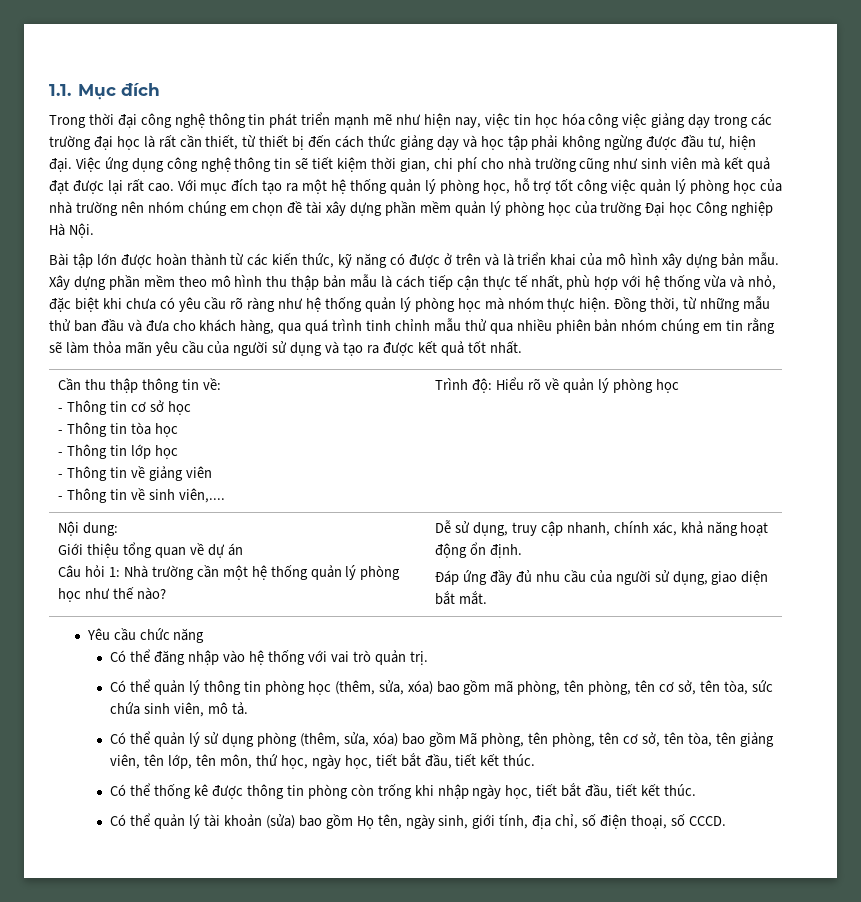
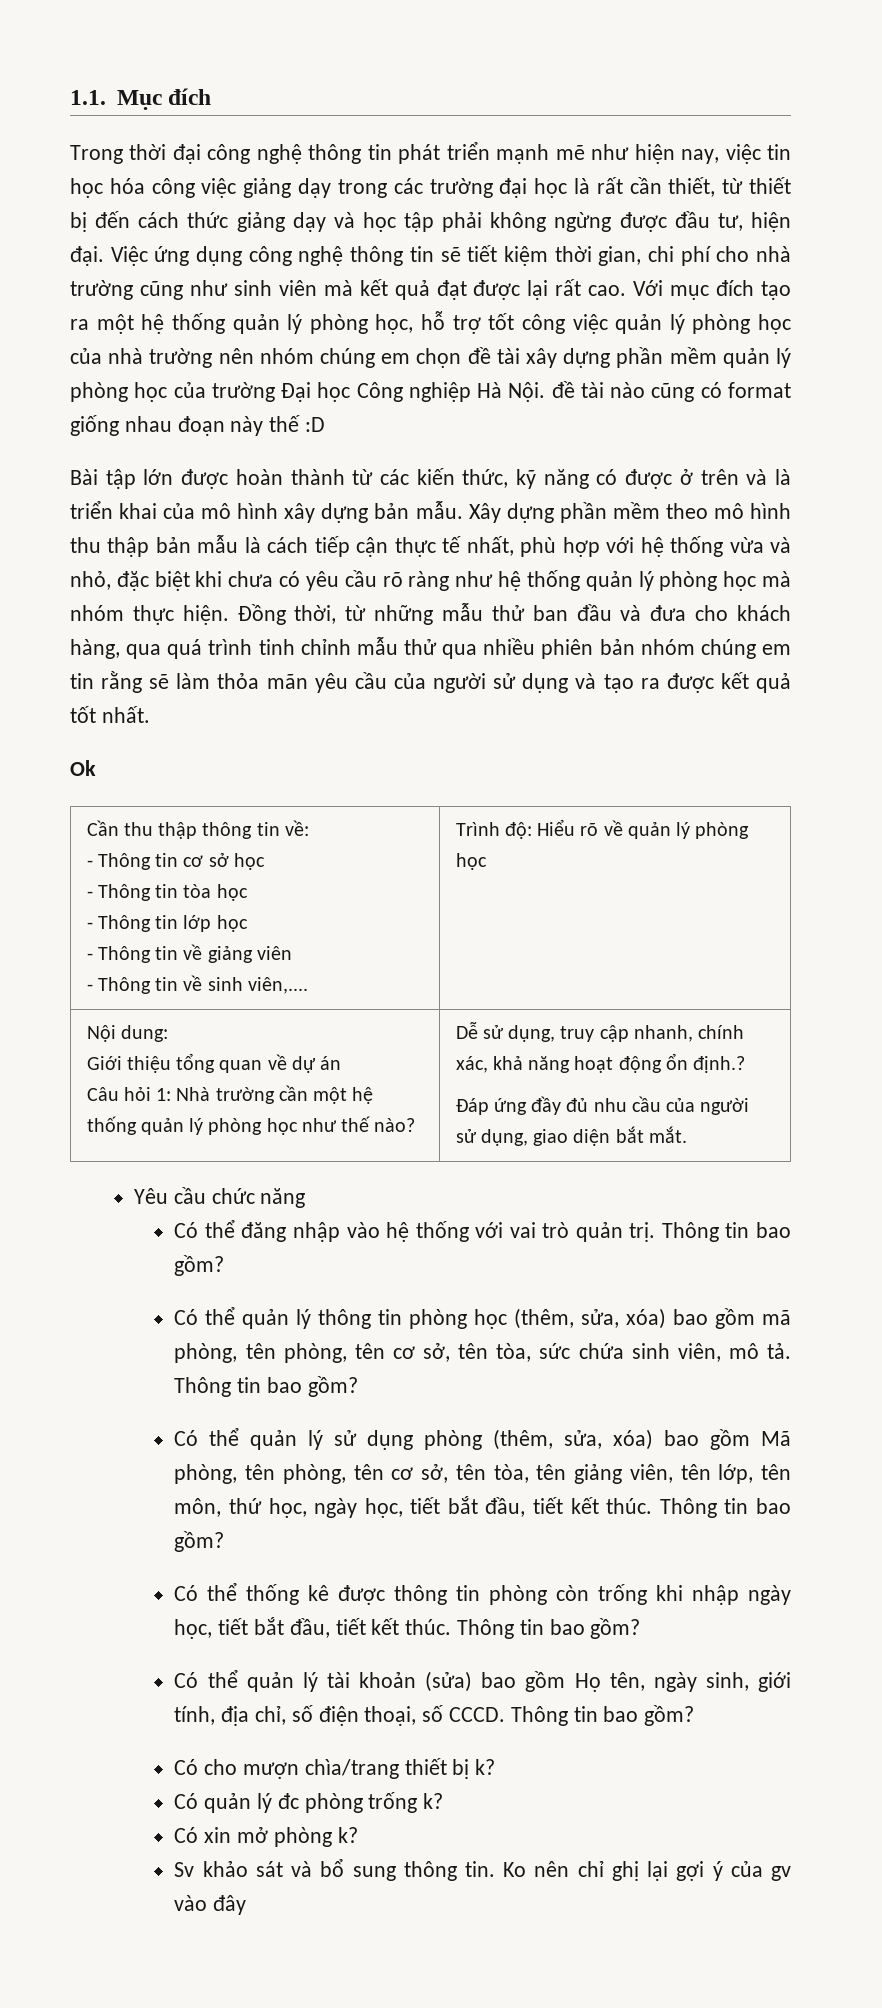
- Với mục đích tạo ra một hệ thống quản lý phòng học, hỗ trợ tốt công việc quản lý phòng học của nhà trường nên nhóm chúng em chọn đề tài xây dựng phần mềm quản lý phòng học của trường Đại học Công nghiệp Hà Nội.
+ Với mục đích tạo ra một hệ thống quản lý phòng học, hỗ trợ tốt công việc quản lý phòng học của nhà trường nên nhóm chúng em chọn đề tài xây dựng phần mềm quản lý phòng học của trường Đại học Công nghiệp Hà Nội. đề tài nào cũng có format giống nhau đoạn này thế :D
+ Ok
- Dễ sử dụng, truy cập nhanh, chính xác, khả năng hoạt động ổn định.
+ Dễ sử dụng, truy cập nhanh, chính xác, khả năng hoạt động ổn định.?
- Có thể đăng nhập vào hệ thống với vai trò quản trị.
+ Có thể đăng nhập vào hệ thống với vai trò quản trị. Thông tin bao gồm?
- Có thể quản lý thông tin phòng học (thêm, sửa, xóa) bao gồm mã phòng, tên phòng, tên cơ sở, tên tòa, sức chứa sinh viên, mô tả.
+ Có thể quản lý thông tin phòng học (thêm, sửa, xóa) bao gồm mã phòng, tên phòng, tên cơ sở, tên tòa, sức chứa sinh viên, mô tả. Thông tin bao gồm?
- Có thể quản lý sử dụng phòng (thêm, sửa, xóa) bao gồm Mã phòng, tên phòng, tên cơ sở, tên tòa, tên giảng viên, tên lớp, tên môn, thứ học, ngày học, tiết bắt đầu, tiết kết thúc.
+ Có thể quản lý sử dụng phòng (thêm, sửa, xóa) bao gồm Mã phòng, tên phòng, tên cơ sở, tên tòa, tên giảng viên, tên lớp, tên môn, thứ học, ngày học, tiết bắt đầu, tiết kết thúc. Thông tin bao gồm?
- Có thể thống kê được thông tin phòng còn trống khi nhập ngày học, tiết bắt đầu, tiết kết thúc.
+ Có thể thống kê được thông tin phòng còn trống khi nhập ngày học, tiết bắt đầu, tiết kết thúc. Thông tin bao gồm?
- Có thể quản lý tài khoản (sửa) bao gồm Họ tên, ngày sinh, giới tính, địa chỉ, số điện thoại, số CCCD.
+ Có thể quản lý tài khoản (sửa) bao gồm Họ tên, ngày sinh, giới tính, địa chỉ, số điện thoại, số CCCD. Thông tin bao gồm?
+ Có cho mượn chìa/trang thiết bị k?
+ Có quản lý đc phòng trống k?
+ Có xin mở phòng k?
+ Sv khảo sát và bổ sung thông tin. Ko nên chỉ ghị lại gợi ý của gv vào đây

